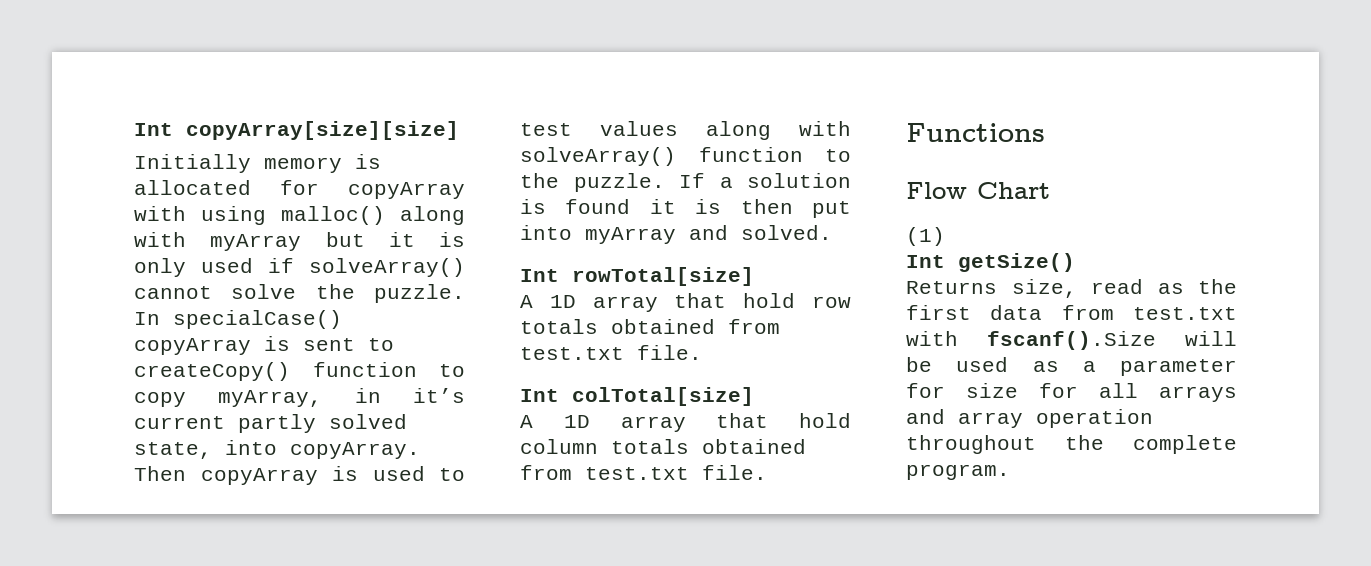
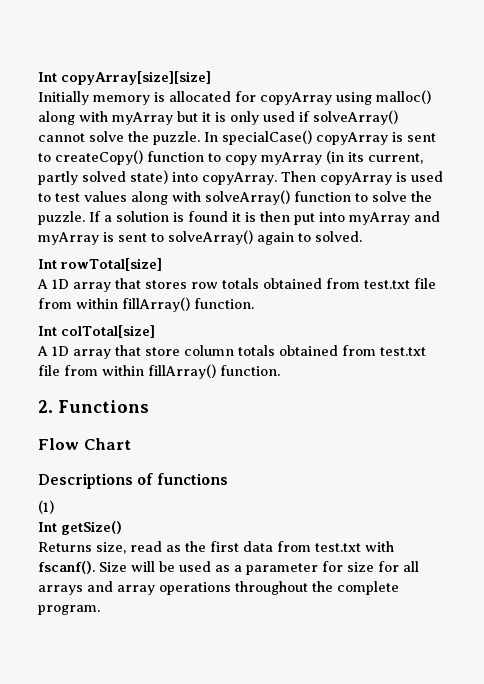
- Initially memory is allocated for copyArray with using malloc() along with myArray but it is only used if solveArray() cannot solve the puzzle.
+ Initially memory is allocated for copyArray using malloc() along with myArray but it is only used if solveArray() cannot solve the puzzle.
- In specialCase() copyArray is sent to createCopy() function to copy myArray, in it’s current partly solved state, into copyArray.
+ In specialCase() copyArray is sent to createCopy() function to copy myArray (in its current, partly solved state) into copyArray.
- Then copyArray is used to test values along with solveArray() function to the puzzle.
+ Then copyArray is used to test values along with solveArray() function to solve the puzzle.
- If a solution is found it is then put into myArray and solved.
+ If a solution is found it is then put into myArray and myArray is sent to solveArray() again to solved.
- A 1D array that hold row totals obtained from test.txt file.
+ A 1D array that stores row totals obtained from test.txt file from within fillArray() function.
- A 1D array that hold column totals obtained from test.txt file.
- Functions
+ A 1D array that store column totals obtained from test.txt file from within fillArray() function.
+ 2. Functions
+ Descriptions of functions
- Returns size, read as the first data from test.txt with fscanf().Size will be used as a parameter for size for all arrays and array operation throughout the complete program.
+ Returns size, read as the first data from test.txt with fscanf(). Size will be used as a parameter for size for all arrays and array operations throughout the complete program.

